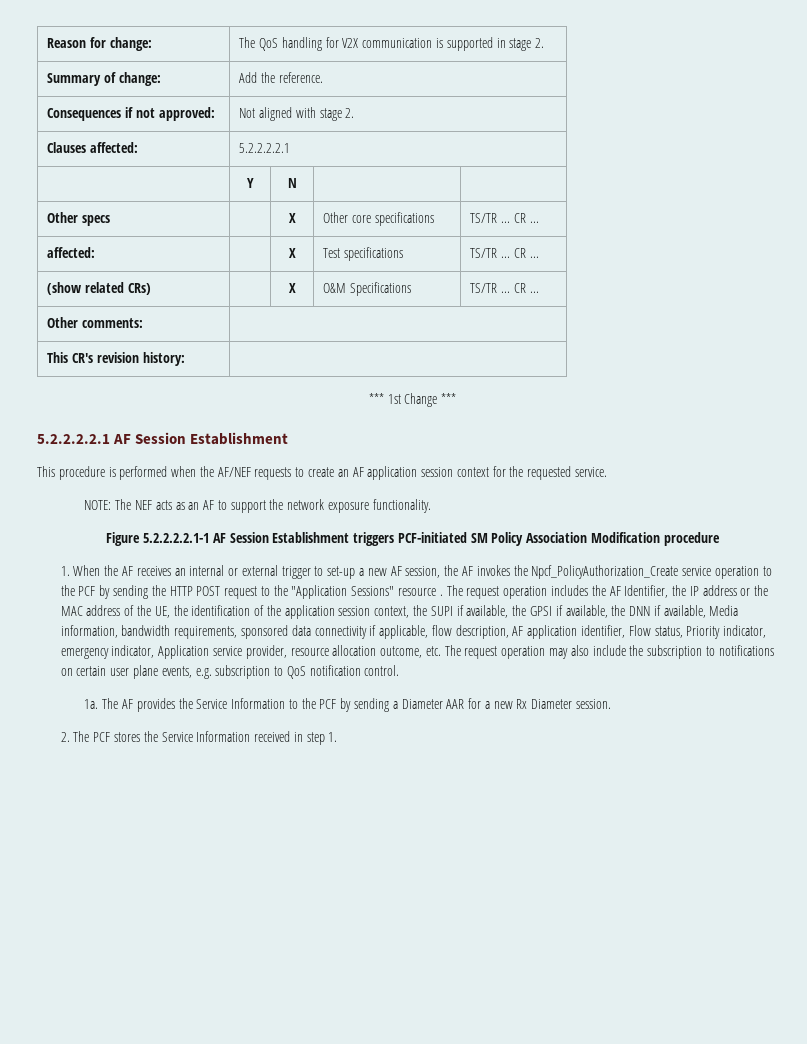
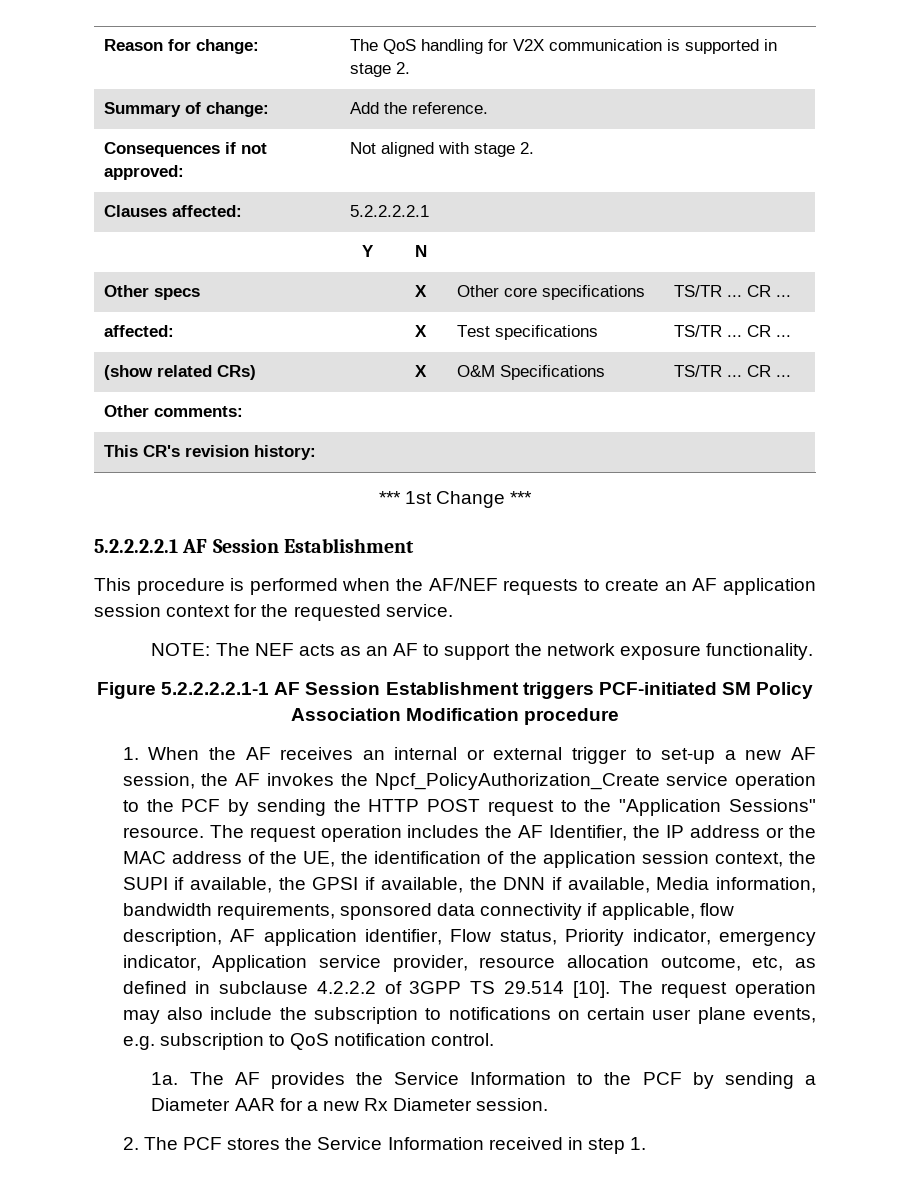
- 1. When the AF receives an internal or external trigger to set-up a new AF session, the AF invokes the Npcf_PolicyAuthorization_Create service operation to the PCF by sending the HTTP POST request to the "Application Sessions" resource .
+ 1. When the AF receives an internal or external trigger to set-up a new AF session, the AF invokes the Npcf_PolicyAuthorization_Create service operation to the PCF by sending the HTTP POST request to the "Application Sessions" resource.
- The request operation includes the AF Identifier, the IP address or the MAC address of the UE, the identification of the application session context, the SUPI if available, the GPSI if available, the DNN if available, Media information, bandwidth requirements, sponsored data connectivity if applicable, flow description, AF application identifier, Flow status, Priority indicator, emergency indicator, Application service provider, resource allocation outcome, etc. The request operation may also include the subscription to notifications on certain user plane events, e.g. subscription to QoS notification control.
+ The request operation includes the AF Identifier, the IP address or the MAC address of the UE, the identification of the application session context, the SUPI if available, the GPSI if available, the DNN if available, Media information, bandwidth requirements, sponsored data connectivity if applicable, flow description, AF application identifier, Flow status, Priority indicator, emergency indicator, Application service provider, resource allocation outcome, etc, as defined in subclause 4.2.2.2 of 3GPP TS 29.514 [10]. The request operation may also include the subscription to notifications on certain user plane events, e.g. subscription to QoS notification control.

